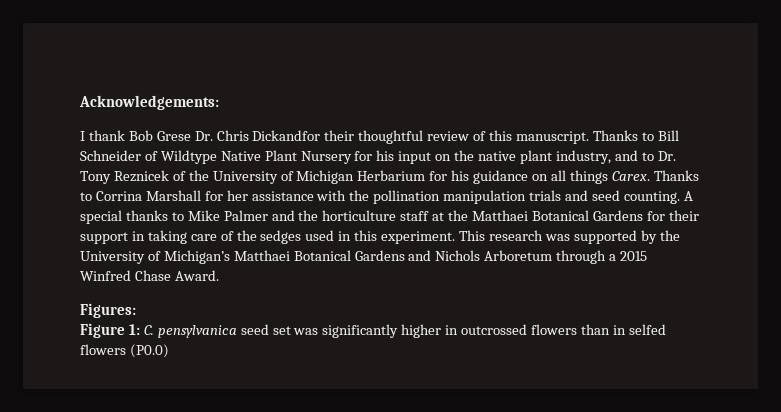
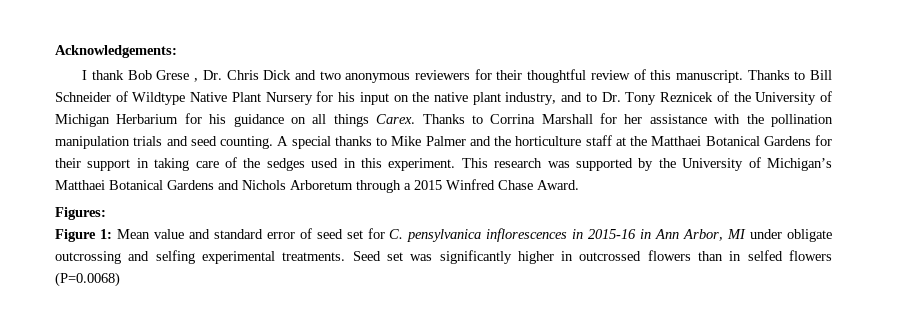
- I thank Bob Grese Dr. Chris Dickandfor their thoughtful review of this manuscript.
+ I thank Bob Grese , Dr. Chris Dick and two anonymous reviewers for their thoughtful review of this manuscript.
- Figure 1: C. pensylvanica seed set was significantly higher in outcrossed flowers than in selfed flowers (P0.0)
+ Figure 1: Mean value and standard error of seed set for C. pensylvanica inflorescences in 2015-16 in Ann Arbor, MI under obligate outcrossing and selfing experimental treatments. Seed set was significantly higher in outcrossed flowers than in selfed flowers (P=0.0068)

